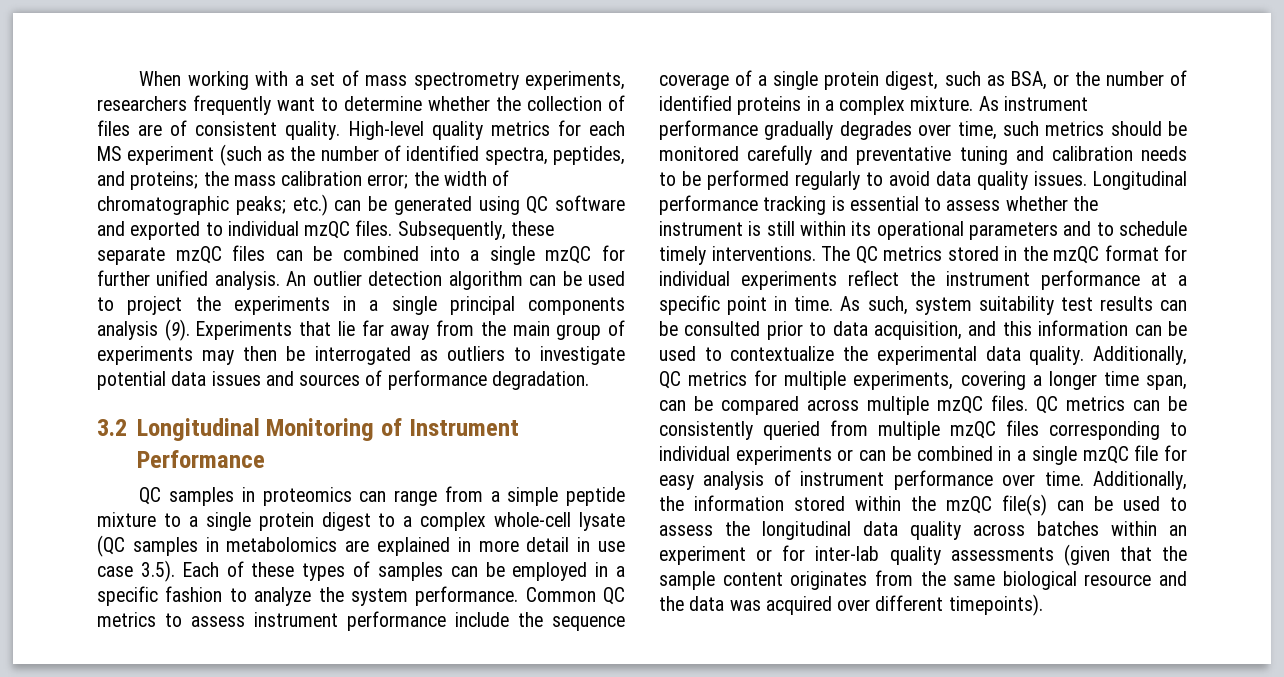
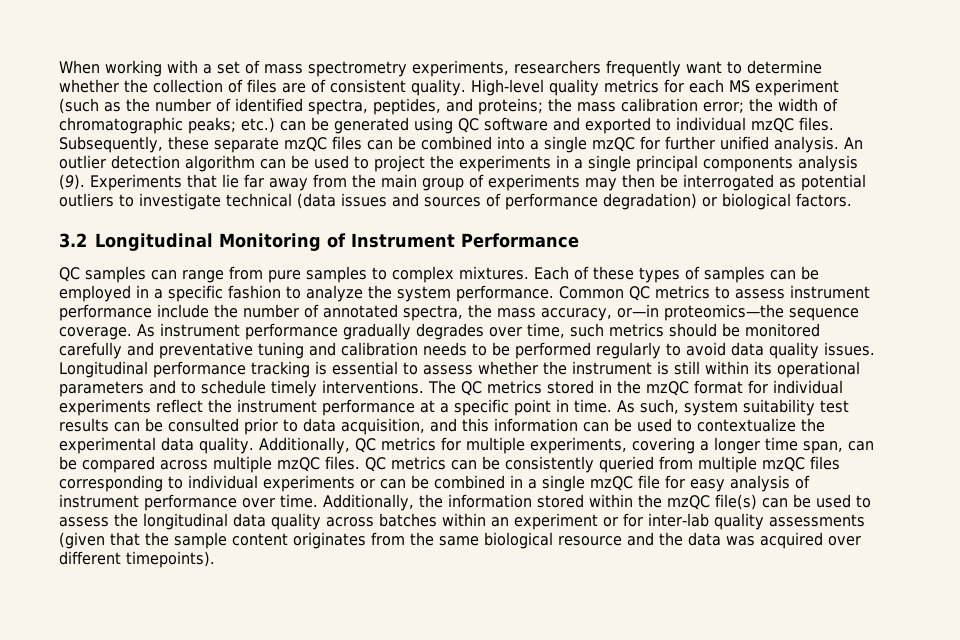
- Experiments that lie far away from the main group of experiments may then be interrogated as outliers to investigate potential data issues and sources of performance degradation.
+ Experiments that lie far away from the main group of experiments may then be interrogated as potential outliers to investigate technical (data issues and sources of performance degradation) or biological factors.
- QC samples in proteomics can range from a simple peptide mixture to a single protein digest to a complex whole-cell lysate (QC samples in metabolomics are explained in more detail in use case 3.5). Each of these types of samples can be employed in a specific fashion to analyze the system performance.
+ QC samples can range from pure samples to complex mixtures. Each of these types of samples can be employed in a specific fashion to analyze the system performance.
- Common QC metrics to assess instrument performance include the sequence coverage of a single protein digest, such as BSA, or the number of identified proteins in a complex mixture.
+ Common QC metrics to assess instrument performance include the number of annotated spectra, the mass accuracy, or—in proteomics—the sequence coverage.

